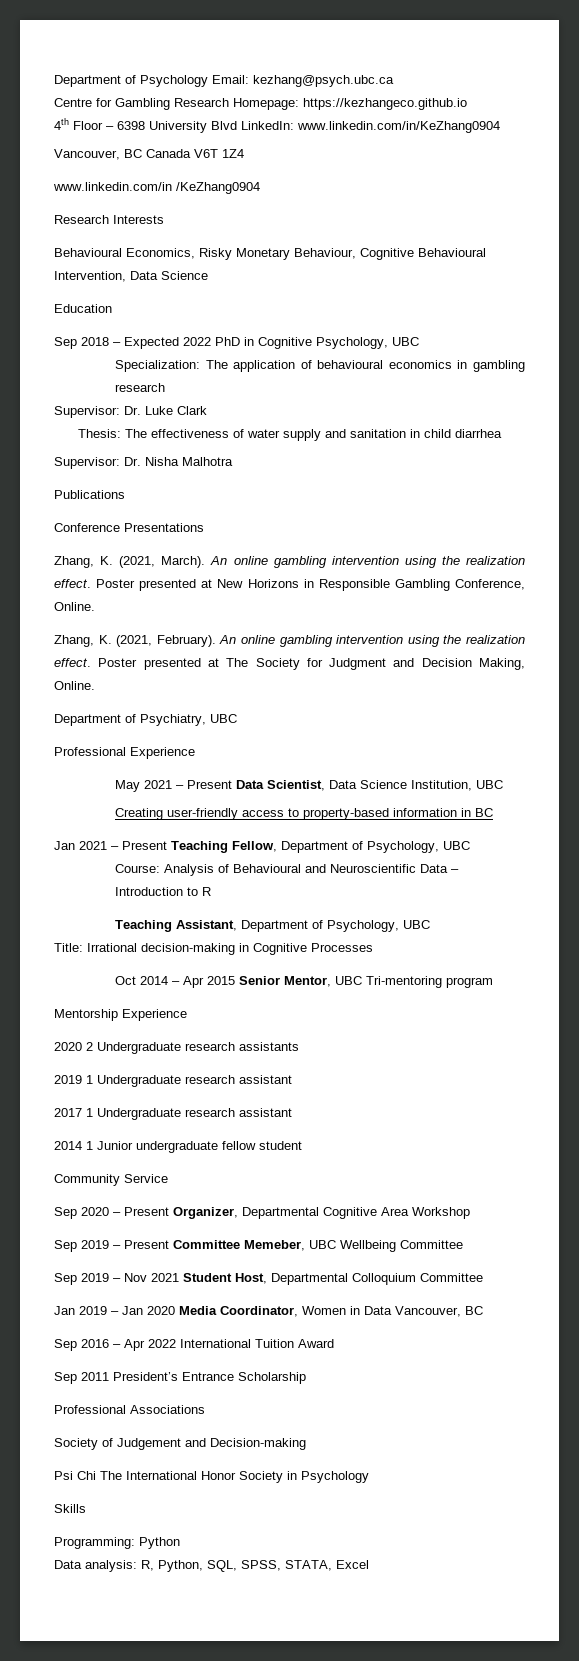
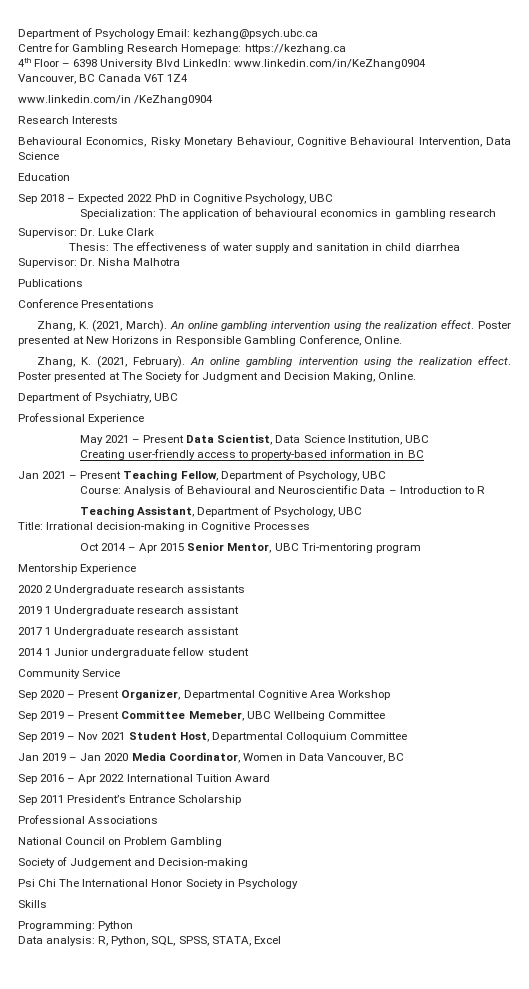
- Centre for Gambling Research Homepage: https://kezhangeco.github.io
+ Centre for Gambling Research Homepage: https://kezhang.ca
+ National Council on Problem Gambling

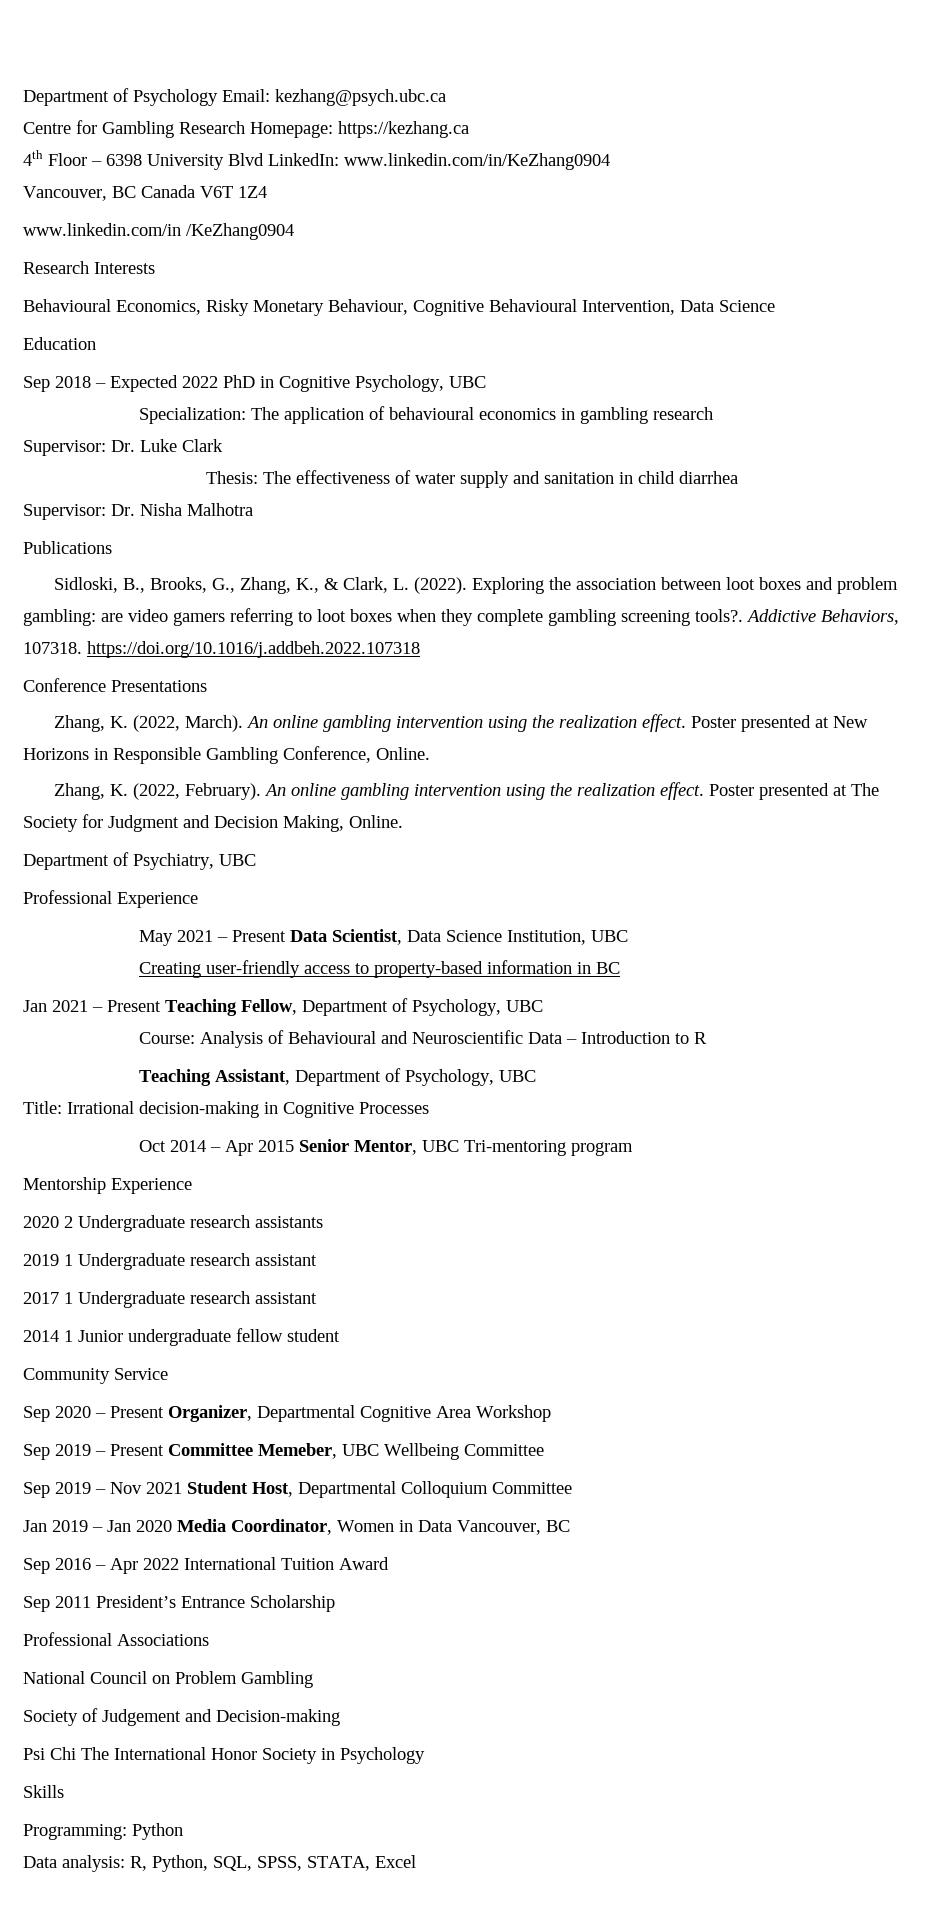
+ Sidloski, B., Brooks, G., Zhang, K., & Clark, L. (2022). Exploring the association between loot boxes and problem gambling: are video gamers referring to loot boxes when they complete gambling screening tools?. Addictive Behaviors, 107318. https://doi.org/10.1016/j.addbeh.2022.107318
- Zhang, K. (2021, March).
+ Zhang, K. (2022, March).
- Zhang, K. (2021, February).
+ Zhang, K. (2022, February).

